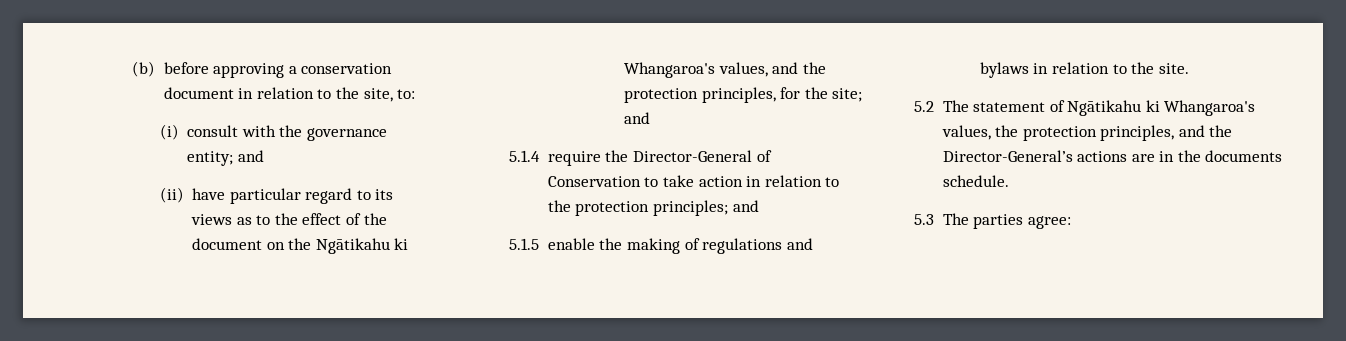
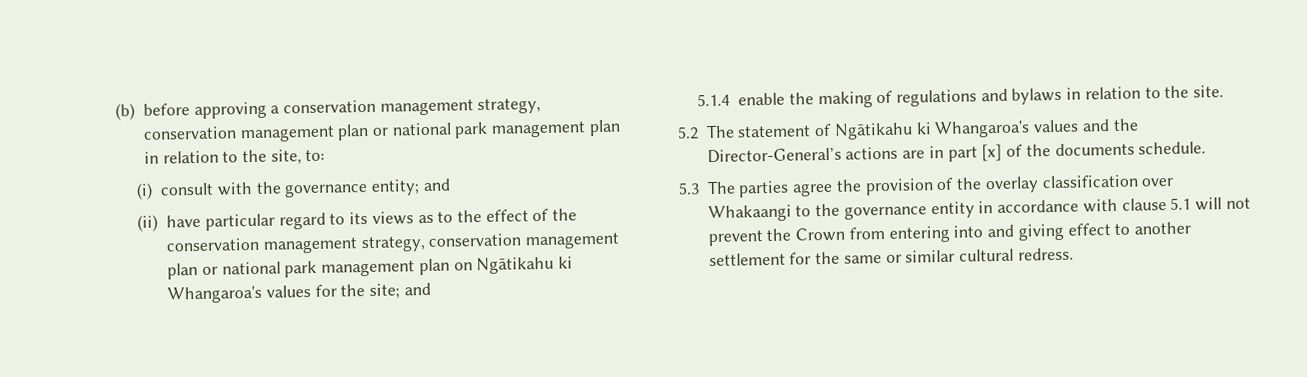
- (b) before approving a conservation document in relation to the site, to:
+ (b) before approving a conservation management strategy, conservation management plan or national park management plan in relation to the site, to:
- (ii) have particular regard to its views as to the effect of the document on the Ngātikahu ki Whangaroa's values, and the protection principles, for the site; and
- 5.1.4 require the Director-General of Conservation to take action in relation to the protection principles; and
- 5.1.5 enable the making of regulations and bylaws in relation to the site.
+ (ii) have particular regard to its views as to the effect of the conservation management strategy, conservation management plan or national park management plan on Ngātikahu ki Whangaroa's values for the site; and
+ 5.1.4 enable the making of regulations and bylaws in relation to the site.
- 5.2 The statement of Ngātikahu ki Whangaroa's values, the protection principles, and the Director-General’s actions are in the documents schedule.
+ 5.2 The statement of Ngātikahu ki Whangaroa's values and the Director-General’s actions are in part [x] of the documents schedule.
- 5.3 The parties agree:
+ 5.3 The parties agree the provision of the overlay classification over Whakaangi to the governance entity in accordance with clause 5.1 will not prevent the Crown from entering into and giving effect to another settlement for the same or similar cultural redress.

